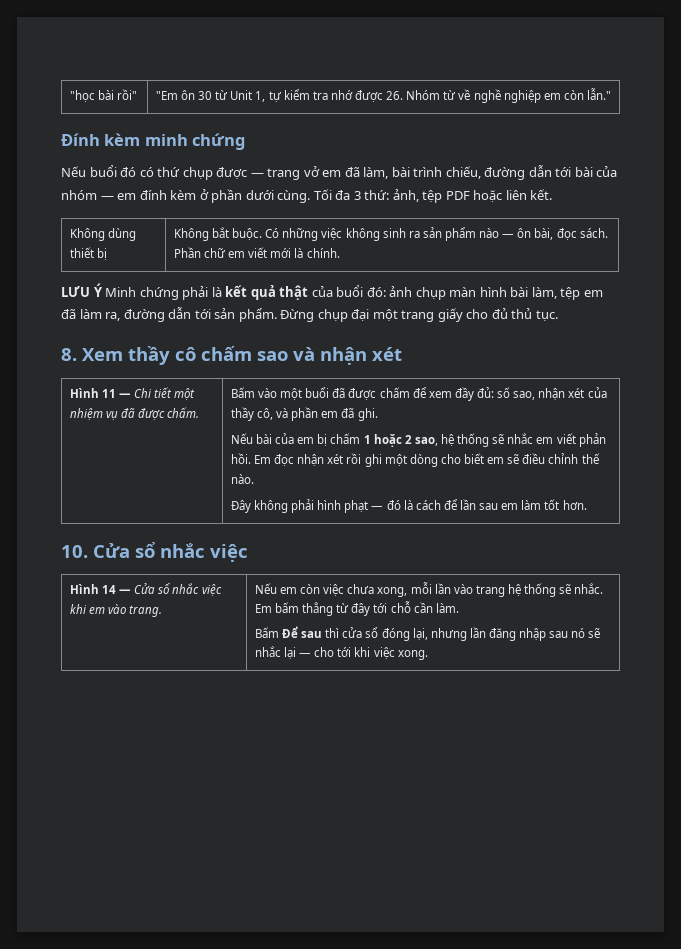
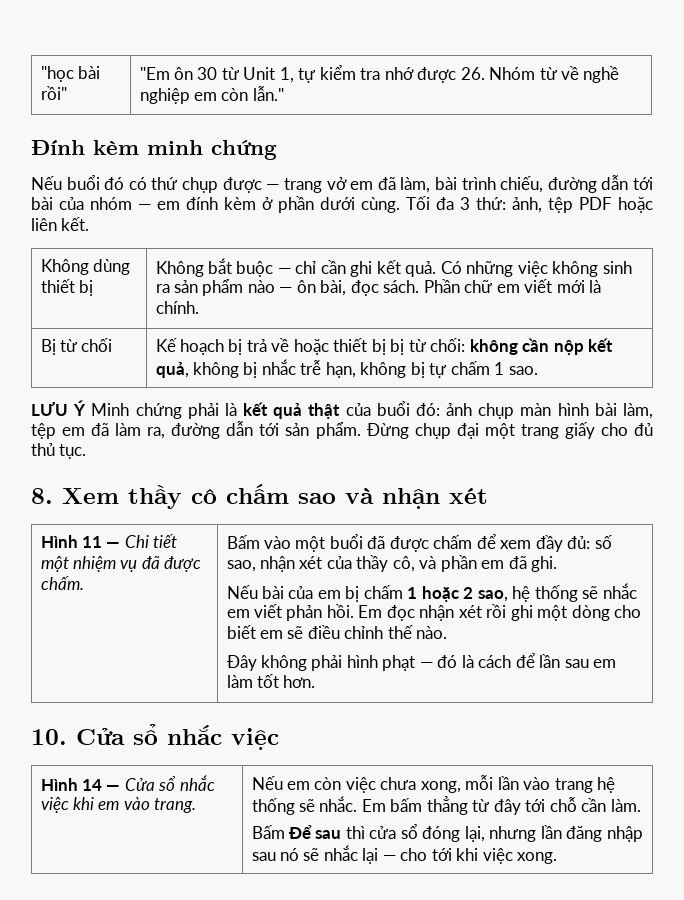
- Không dùng thiết bị | Không bắt buộc. Có những việc không sinh ra sản phẩm nào — ôn bài, đọc sách. Phần chữ em viết mới là chính.
+ Không dùng thiết bị | Không bắt buộc — chỉ cần ghi kết quả. Có những việc không sinh ra sản phẩm nào — ôn bài, đọc sách. Phần chữ em viết mới là chính.
+ Bị từ chối | Kế hoạch bị trả về hoặc thiết bị bị từ chối: không cần nộp kết quả, không bị nhắc trễ hạn, không bị tự chấm 1 sao.

